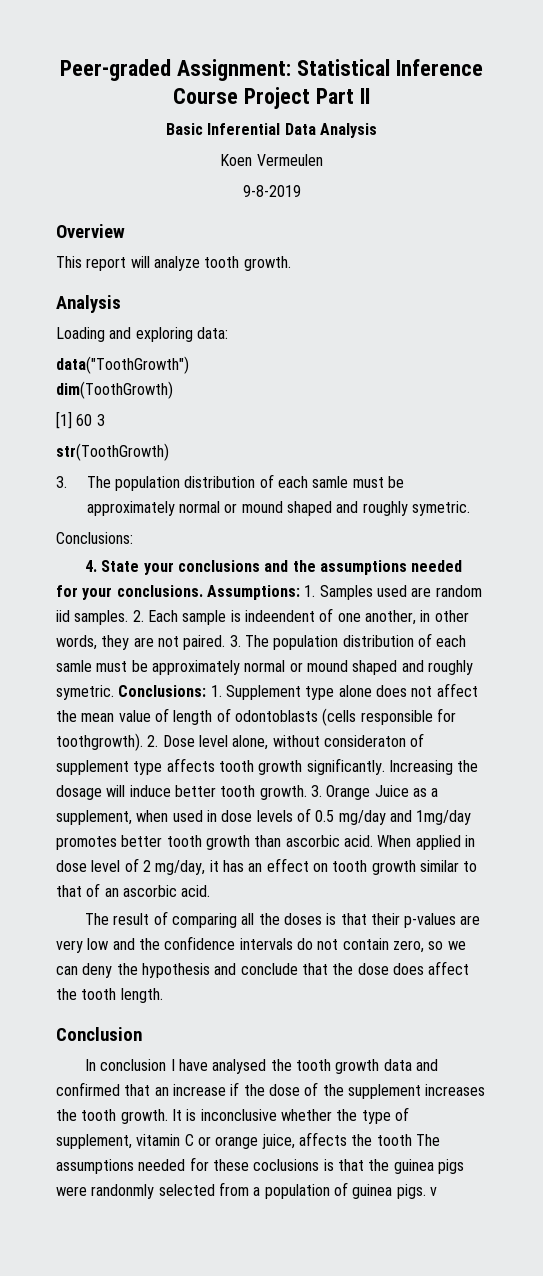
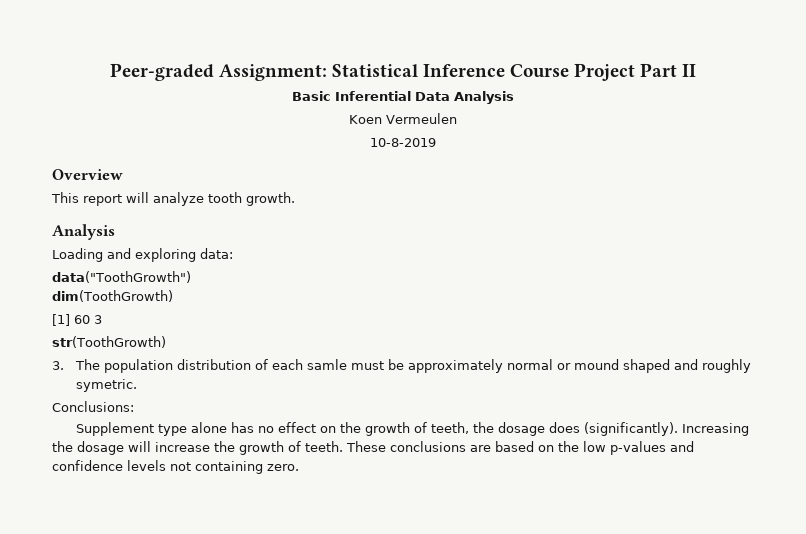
- 9-8-2019
+ 10-8-2019
- 4. State your conclusions and the assumptions needed for your conclusions. Assumptions: 1. Samples used are random iid samples. 2. Each sample is indeendent of one another, in other words, they are not paired. 3. The population distribution of each samle must be approximately normal or mound shaped and roughly symetric. Conclusions: 1. Supplement type alone does not affect the mean value of length of odontoblasts (cells responsible for toothgrowth). 2. Dose level alone, without consideraton of supplement type affects tooth growth significantly. Increasing the dosage will induce better tooth growth. 3. Orange Juice as a supplement, when used in dose levels of 0.5 mg/day and 1mg/day promotes better tooth growth than ascorbic acid. When applied in dose level of 2 mg/day, it has an effect on tooth growth similar to that of an ascorbic acid.
- The result of comparing all the doses is that their p-values are very low and the confidence intervals do not contain zero, so we can deny the hypothesis and conclude that the dose does affect the tooth length.
- Conclusion
- In conclusion I have analysed the tooth growth data and confirmed that an increase if the dose of the supplement increases the tooth growth. It is inconclusive whether the type of supplement, vitamin C or orange juice, affects the tooth The assumptions needed for these coclusions is that the guinea pigs were randonmly selected from a population of guinea pigs. v
+ Supplement type alone has no effect on the growth of teeth, the dosage does (significantly). Increasing the dosage will increase the growth of teeth. These conclusions are based on the low p-values and confidence levels not containing zero.

